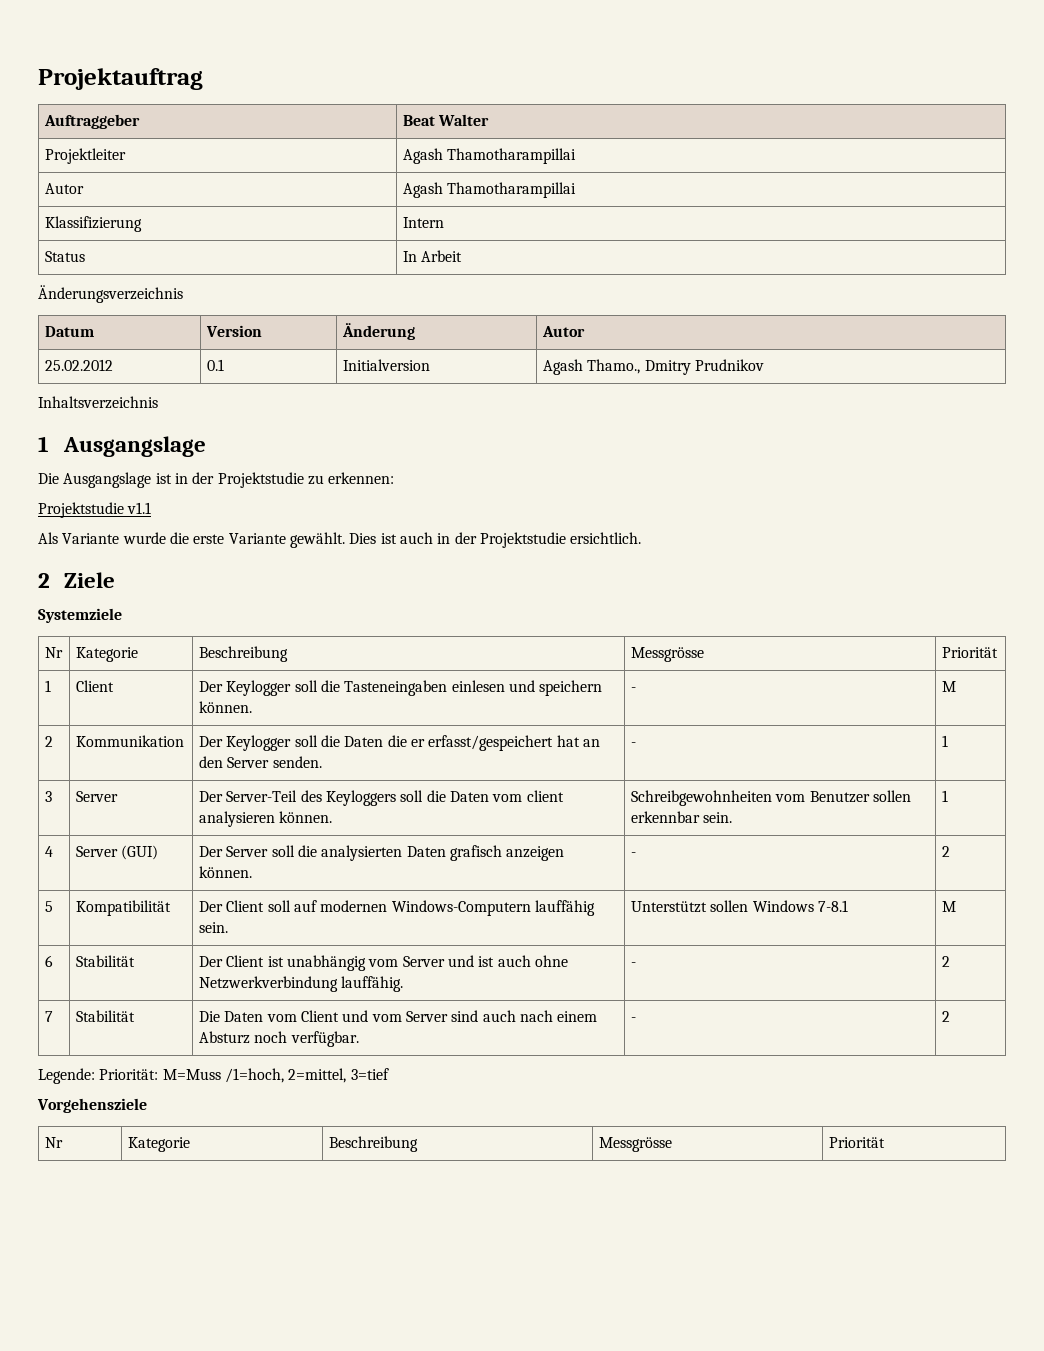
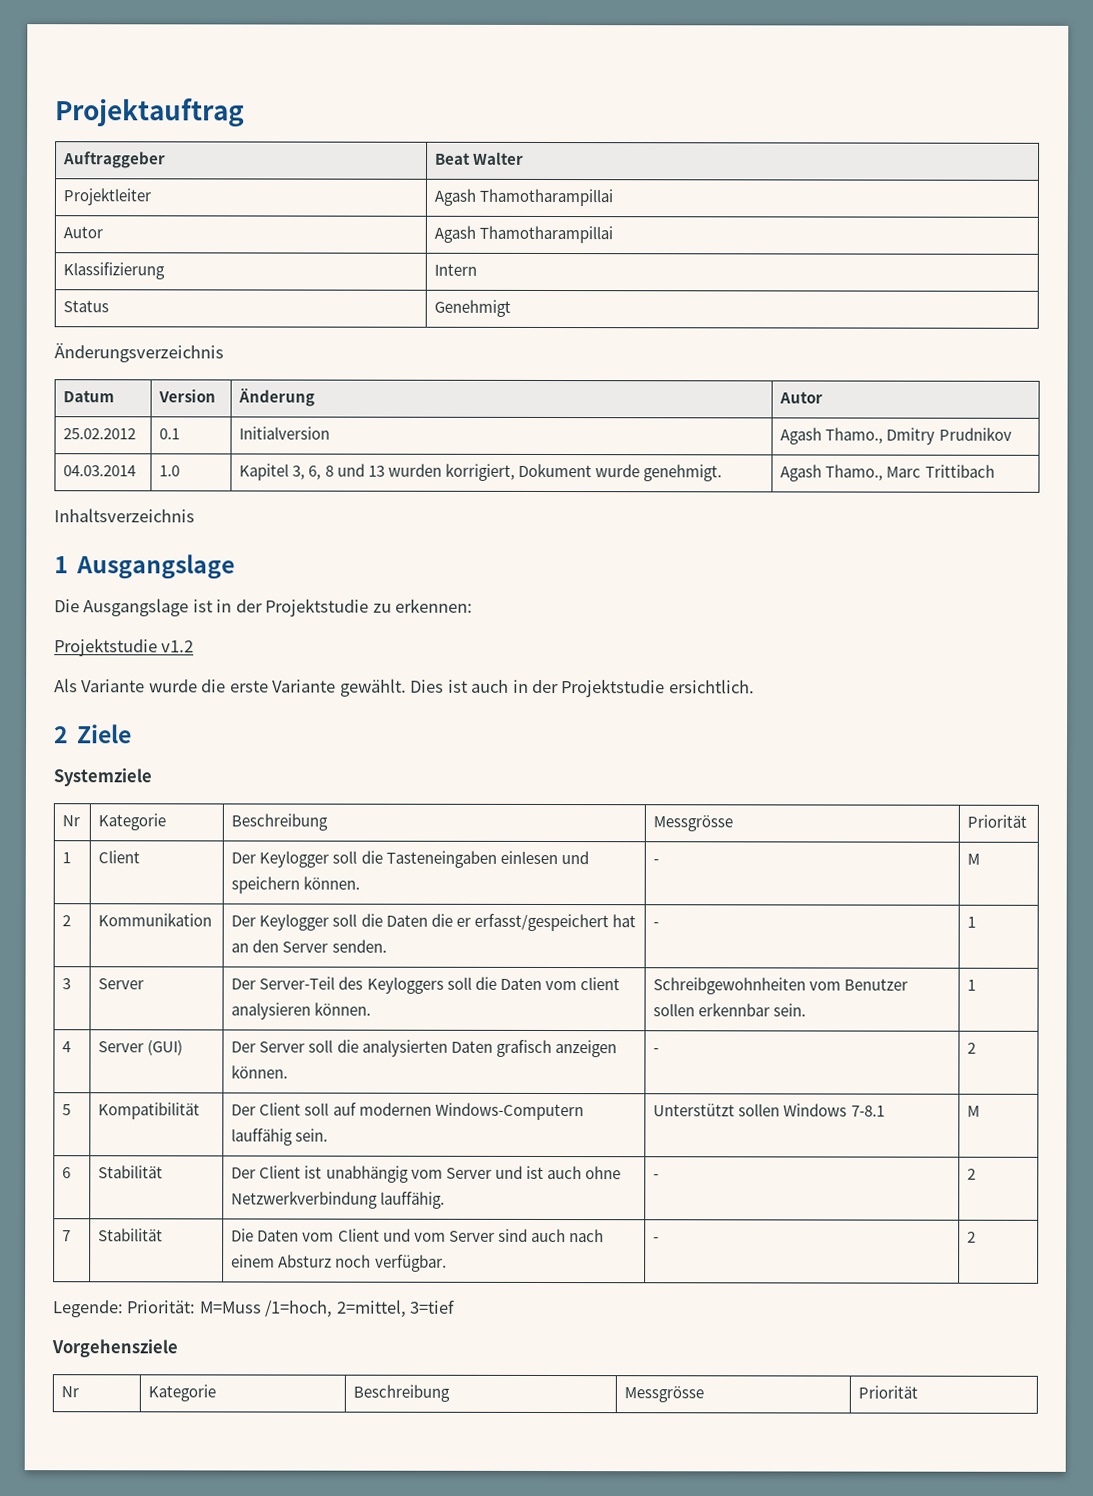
- Status | In Arbeit
+ Status | Genehmigt
+ 04.03.2014 | 1.0 | Kapitel 3, 6, 8 und 13 wurden korrigiert, Dokument wurde genehmigt. | Agash Thamo., Marc Trittibach
- Projektstudie v1.1
+ Projektstudie v1.2

